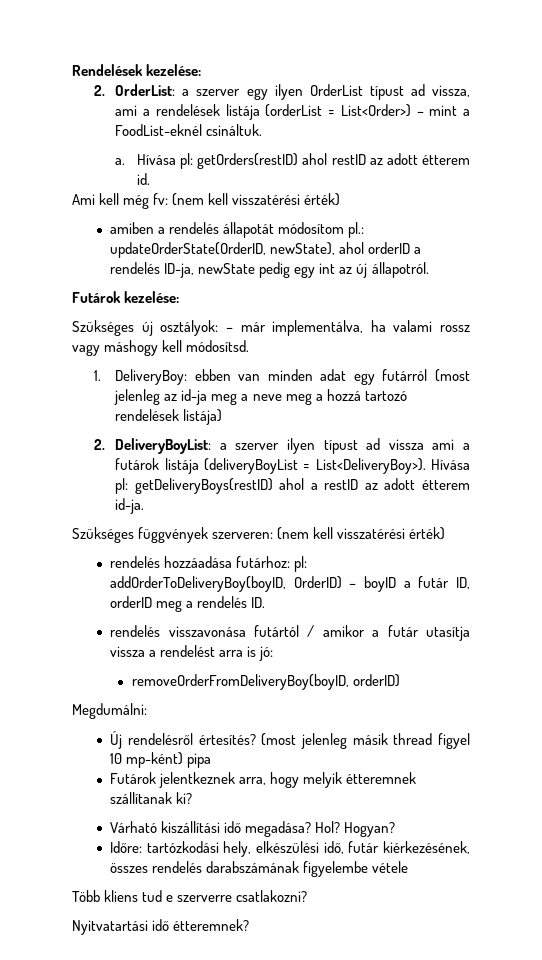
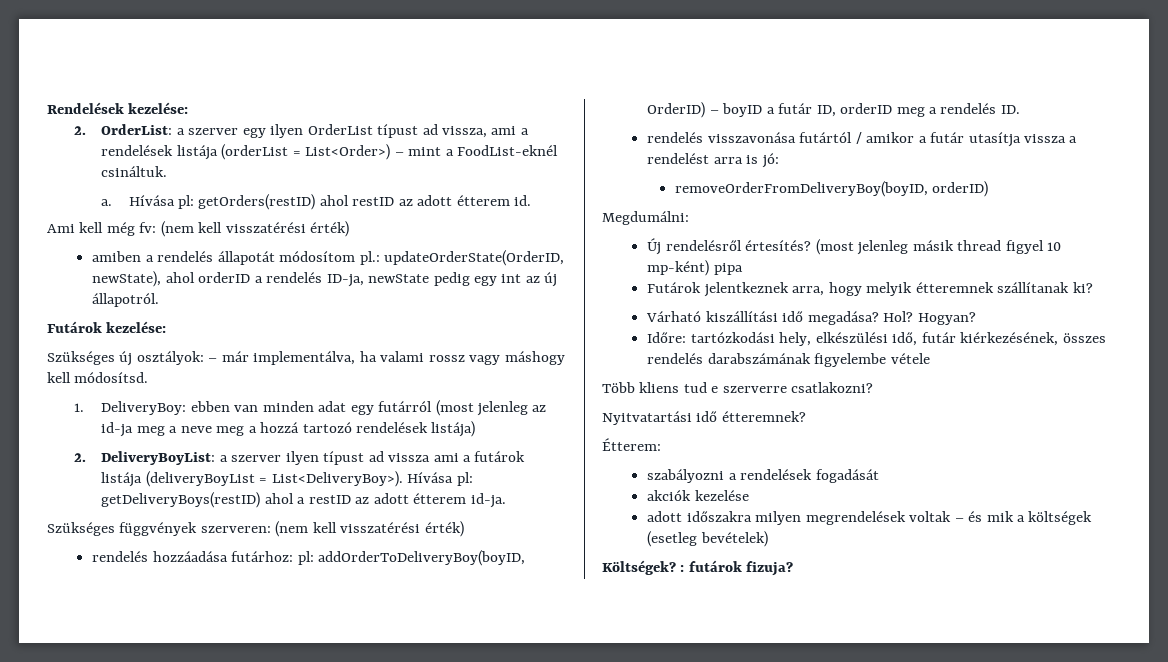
+ Étterem:
+ szabályozni a rendelések fogadását
+ akciók kezelése
+ adott időszakra milyen megrendelések voltak – és mik a költségek (esetleg bevételek)
+ Költségek? : futárok fizuja?

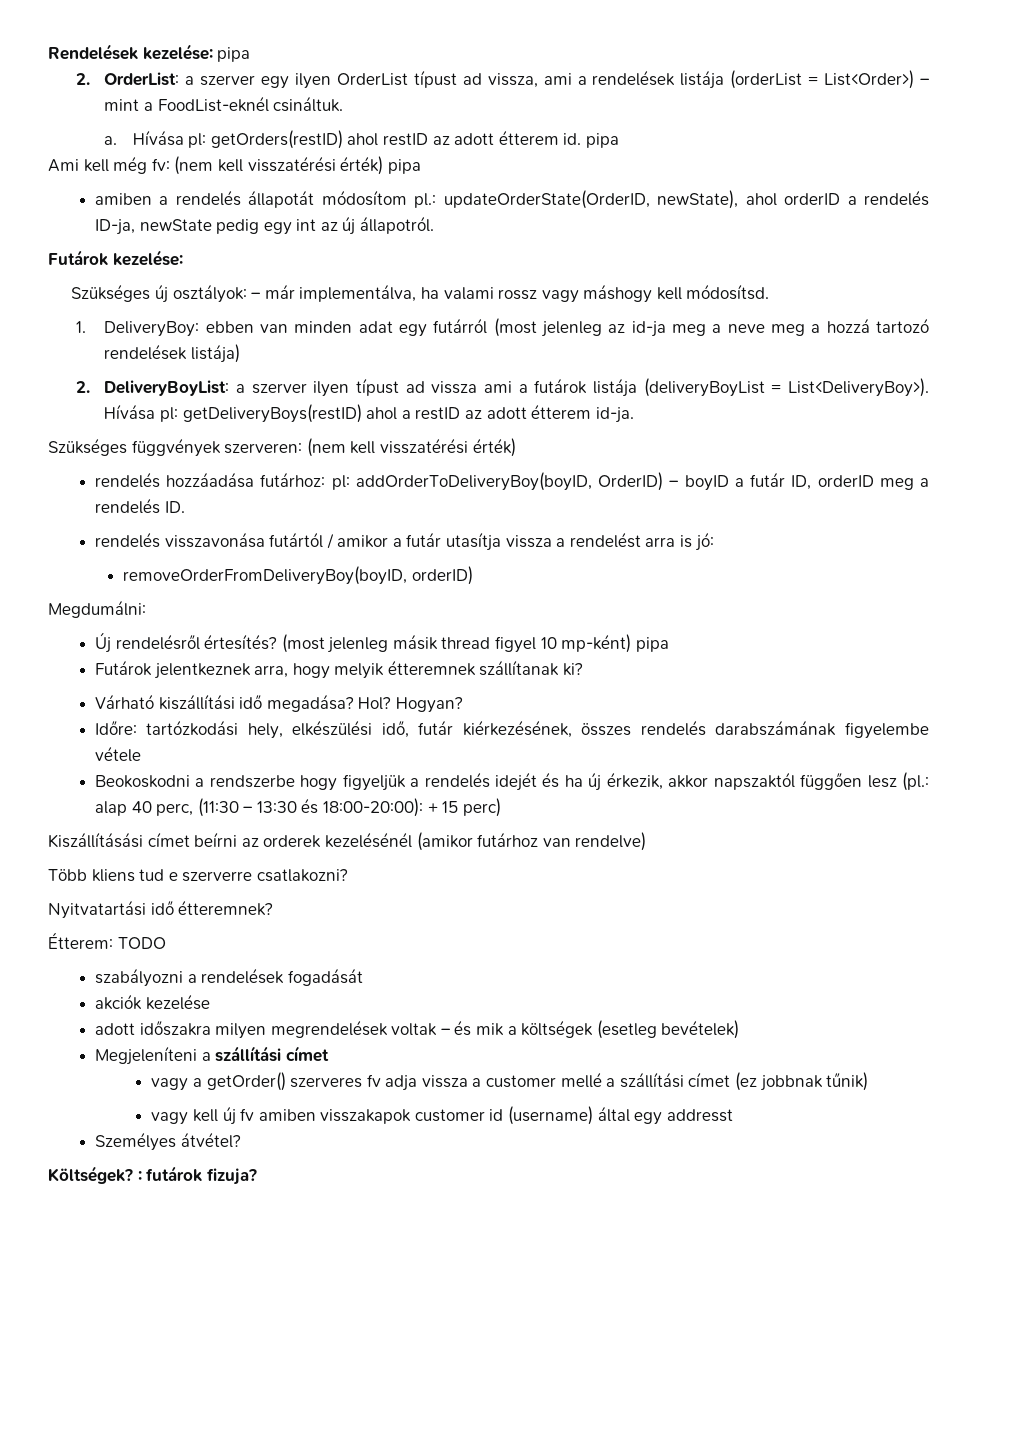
- Rendelések kezelése:
+ Rendelések kezelése: pipa
- Hívása pl: getOrders(restID) ahol restID az adott étterem id.
+ Hívása pl: getOrders(restID) ahol restID az adott étterem id. pipa
- Ami kell még fv: (nem kell visszatérési érték)
+ Ami kell még fv: (nem kell visszatérési érték) pipa
+ Beokoskodni a rendszerbe hogy figyeljük a rendelés idejét és ha új érkezik, akkor napszaktól függően lesz (pl.: alap 40 perc, (11:30 – 13:30 és 18:00-20:00): + 15 perc)
+ Kiszállításási címet beírni az orderek kezelésénél (amikor futárhoz van rendelve)
- Étterem:
+ Étterem: TODO
+ Megjeleníteni a szállítási címet
+ vagy a getOrder() szerveres fv adja vissza a customer mellé a szállítási címet (ez jobbnak tűnik)
+ vagy kell új fv amiben visszakapok customer id (username) által egy addresst
+ Személyes átvétel?

